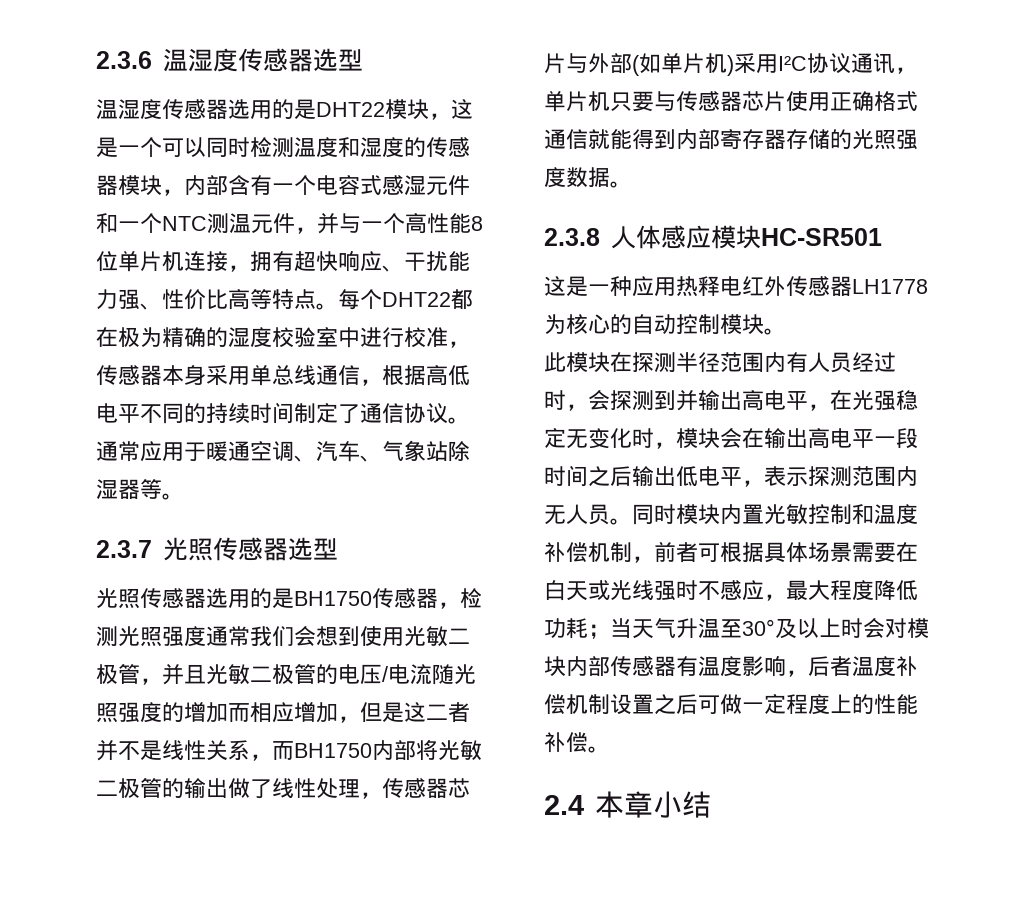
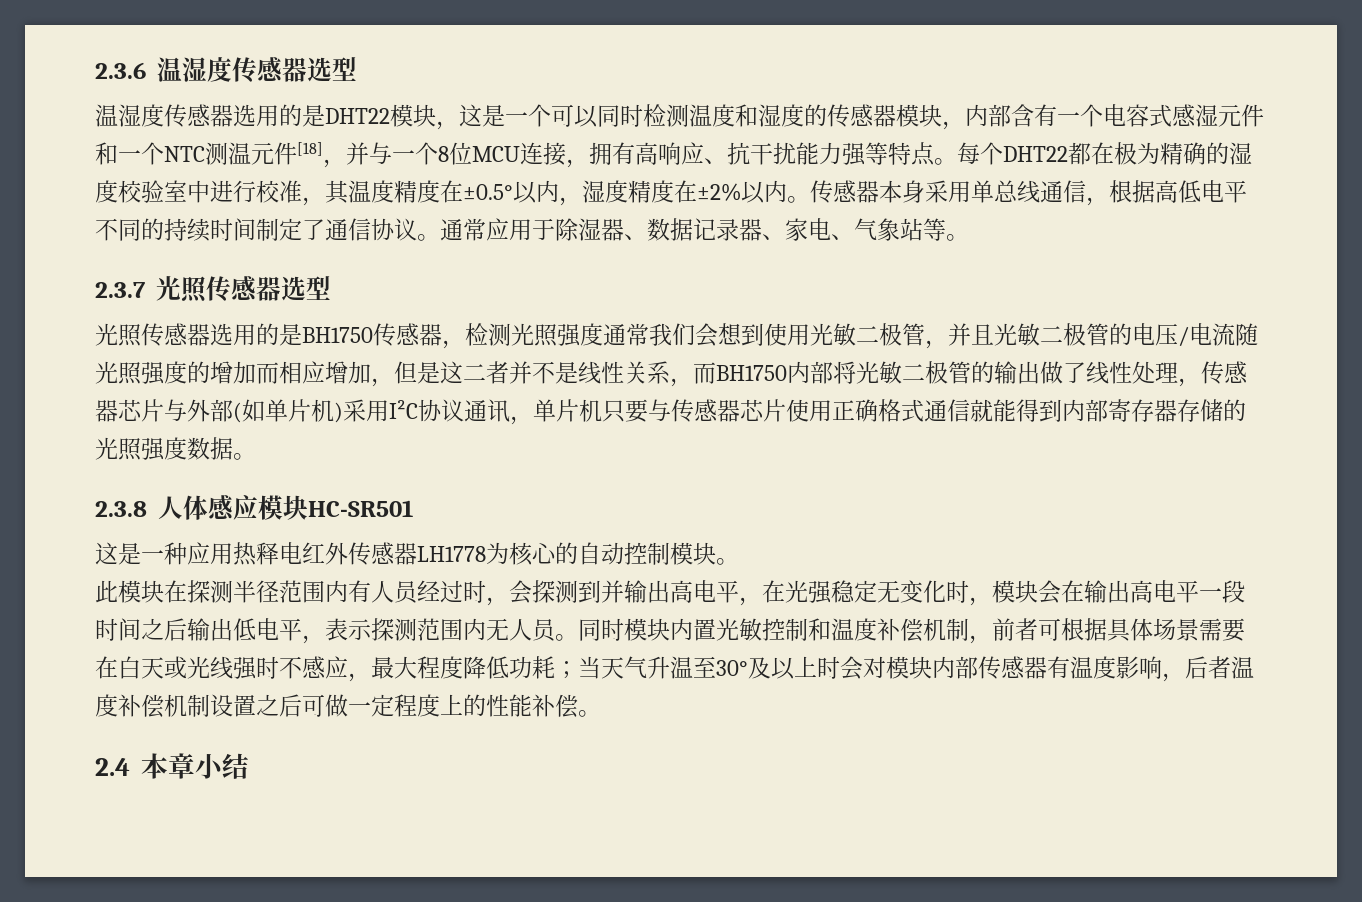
- 温湿度传感器选用的是DHT22模块，这是一个可以同时检测温度和湿度的传感器模块，内部含有一个电容式感湿元件和一个NTC测温元件，并与一个高性能8位单片机连接，拥有超快响应、干扰能力强、性价比高等特点。
+ 温湿度传感器选用的是DHT22模块，这是一个可以同时检测温度和湿度的传感器模块，内部含有一个电容式感湿元件和一个NTC测温元件[18]，并与一个8位MCU连接，拥有高响应、抗干扰能力强等特点。
- 每个DHT22都在极为精确的湿度校验室中进行校准，传感器本身采用单总线通信，根据高低电平不同的持续时间制定了通信协议。
+ 每个DHT22都在极为精确的湿度校验室中进行校准，其温度精度在±0.5°以内，湿度精度在±2%以内。传感器本身采用单总线通信，根据高低电平不同的持续时间制定了通信协议。
- 通常应用于暖通空调、汽车、气象站除湿器等。
+ 通常应用于除湿器、数据记录器、家电、气象站等。

